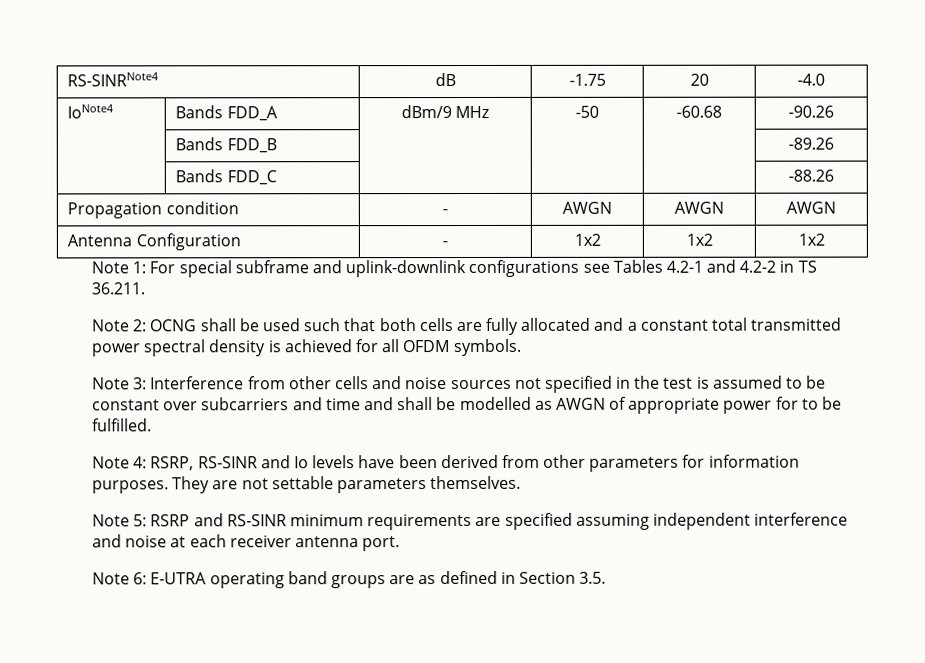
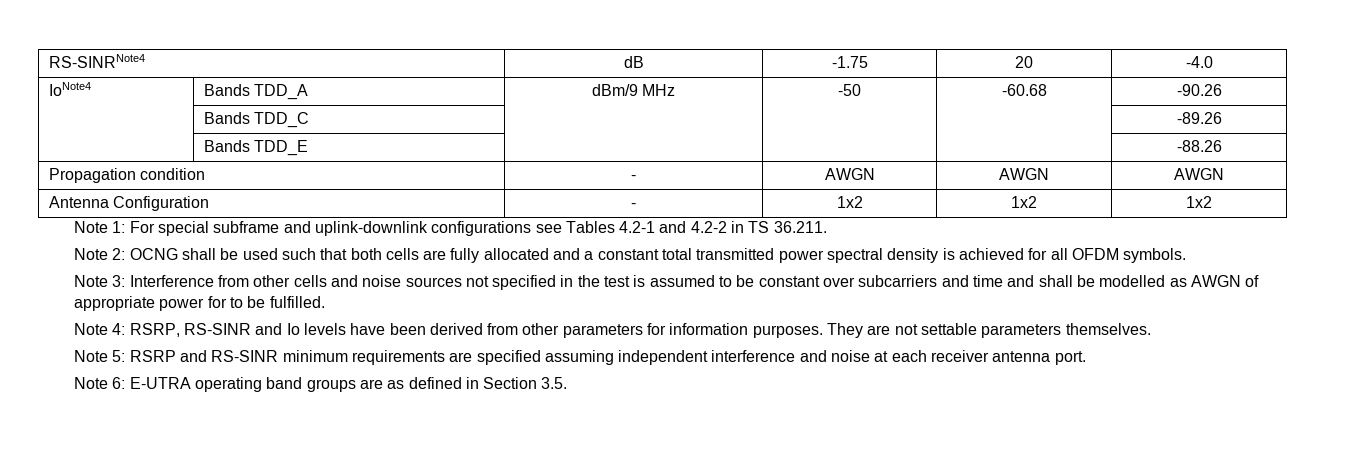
- IoNote4 | Bands FDD_A | dBm/9 MHz | -50 | -60.68 | -90.26
+ IoNote4 | Bands TDD_A | dBm/9 MHz | -50 | -60.68 | -90.26
- | Bands FDD_B | | | | -89.26
+ | Bands TDD_C | | | | -89.26
- | Bands FDD_C | | | | -88.26
+ | Bands TDD_E | | | | -88.26

